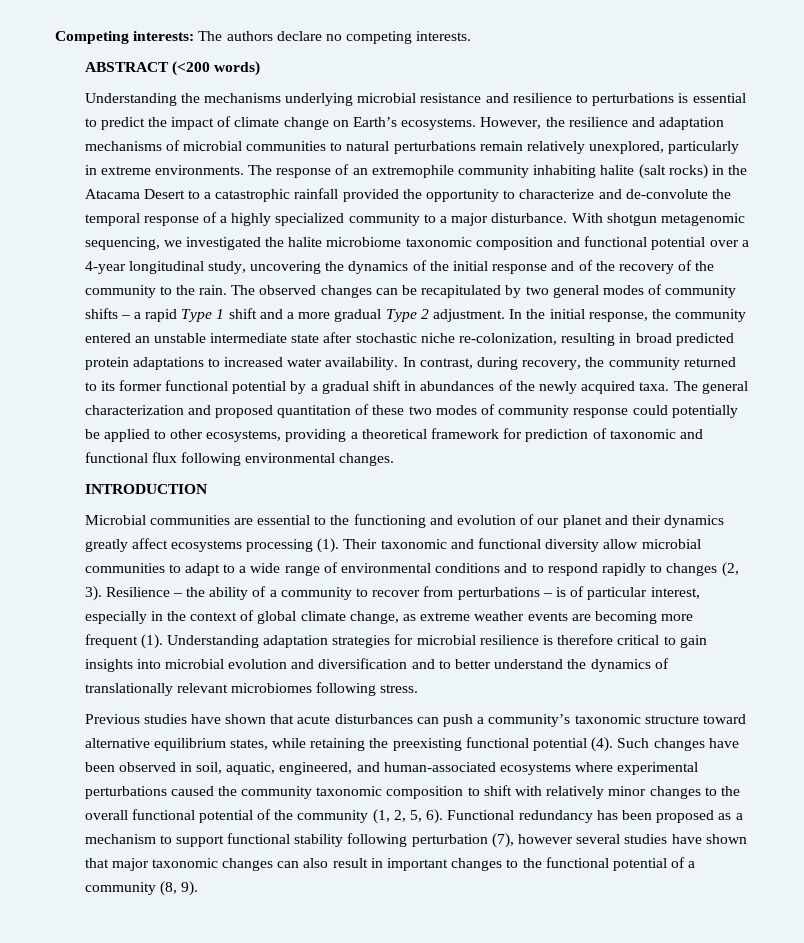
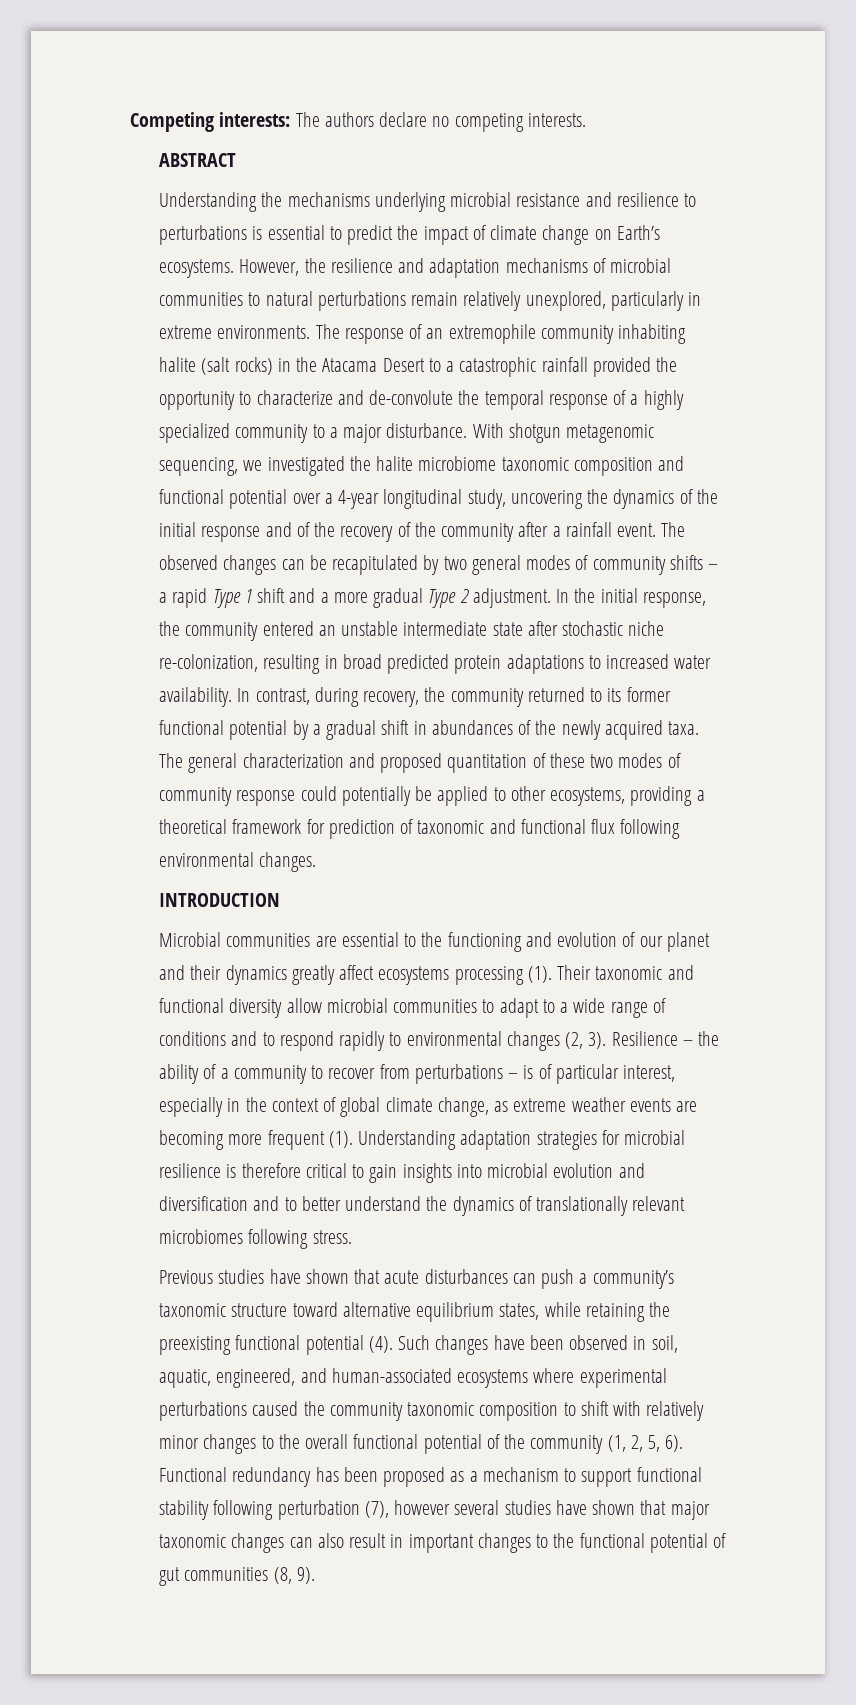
- ABSTRACT (<200 words)
+ ABSTRACT
- With shotgun metagenomic sequencing, we investigated the halite microbiome taxonomic composition and functional potential over a 4-year longitudinal study, uncovering the dynamics of the initial response and of the recovery of the community to the rain.
+ With shotgun metagenomic sequencing, we investigated the halite microbiome taxonomic composition and functional potential over a 4-year longitudinal study, uncovering the dynamics of the initial response and of the recovery of the community after a rainfall event.
- Their taxonomic and functional diversity allow microbial communities to adapt to a wide range of environmental conditions and to respond rapidly to changes (2, 3).
+ Their taxonomic and functional diversity allow microbial communities to adapt to a wide range of conditions and to respond rapidly to environmental changes (2, 3).
- Functional redundancy has been proposed as a mechanism to support functional stability following perturbation (7), however several studies have shown that major taxonomic changes can also result in important changes to the functional potential of a community (8, 9).
+ Functional redundancy has been proposed as a mechanism to support functional stability following perturbation (7), however several studies have shown that major taxonomic changes can also result in important changes to the functional potential of gut communities (8, 9).

